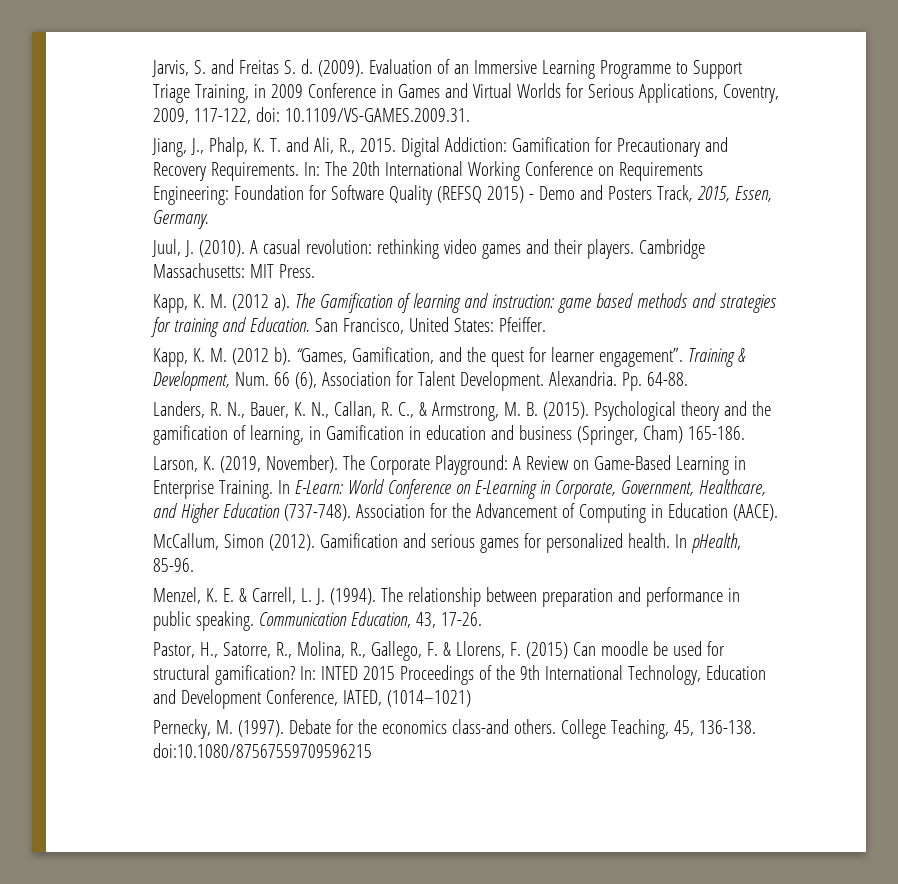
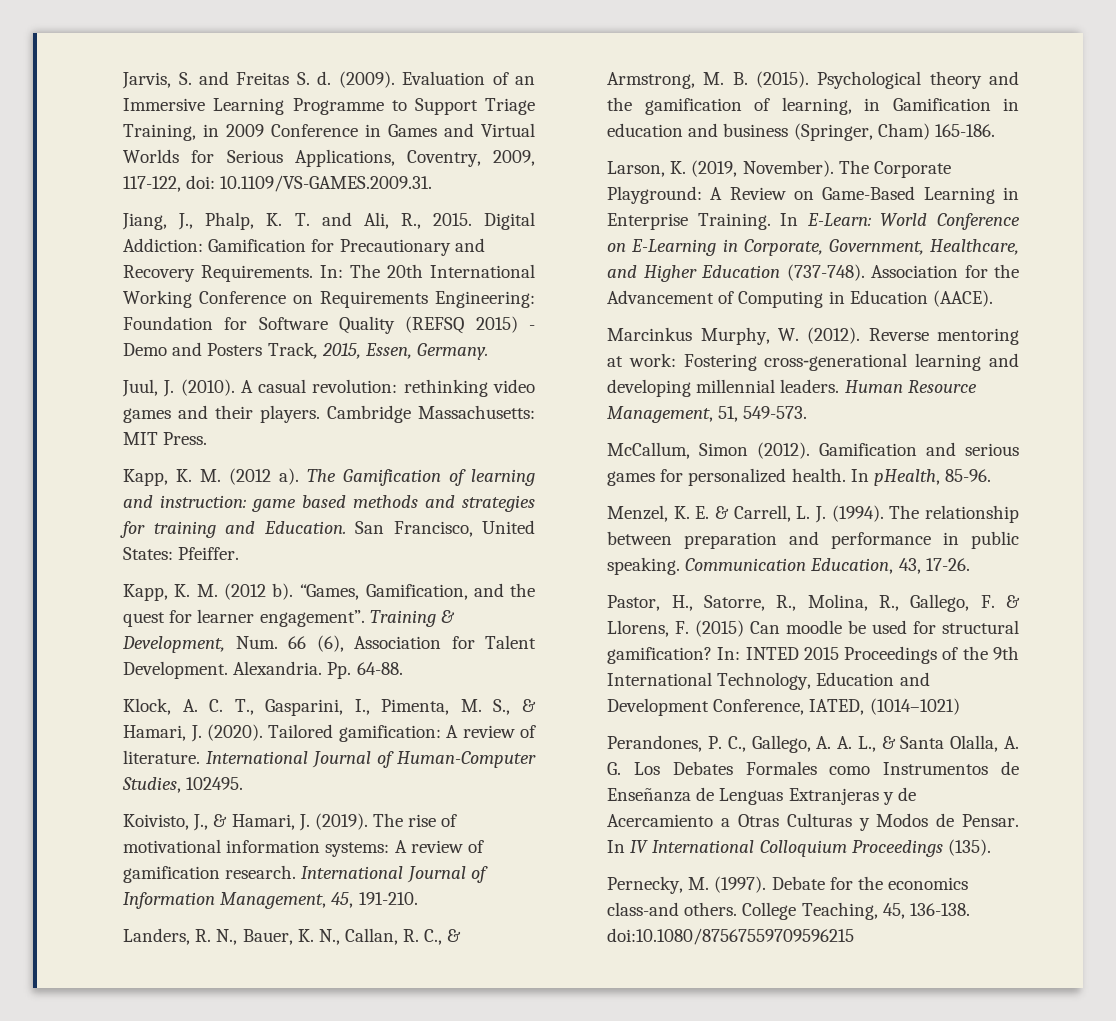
+ Klock, A. C. T., Gasparini, I., Pimenta, M. S., & Hamari, J. (2020). Tailored gamification: A review of literature. International Journal of Human-Computer Studies, 102495.
+ Koivisto, J., & Hamari, J. (2019). The rise of motivational information systems: A review of gamification research. International Journal of Information Management, 45, 191-210.
+ Marcinkus Murphy, W. (2012). Reverse mentoring at work: Fostering cross‐generational learning and developing millennial leaders. Human Resource Management, 51, 549-573.
+ Perandones, P. C., Gallego, A. A. L., & Santa Olalla, A. G. Los Debates Formales como Instrumentos de Enseñanza de Lenguas Extranjeras y de Acercamiento a Otras Culturas y Modos de Pensar. In IV International Colloquium Proceedings (135).

